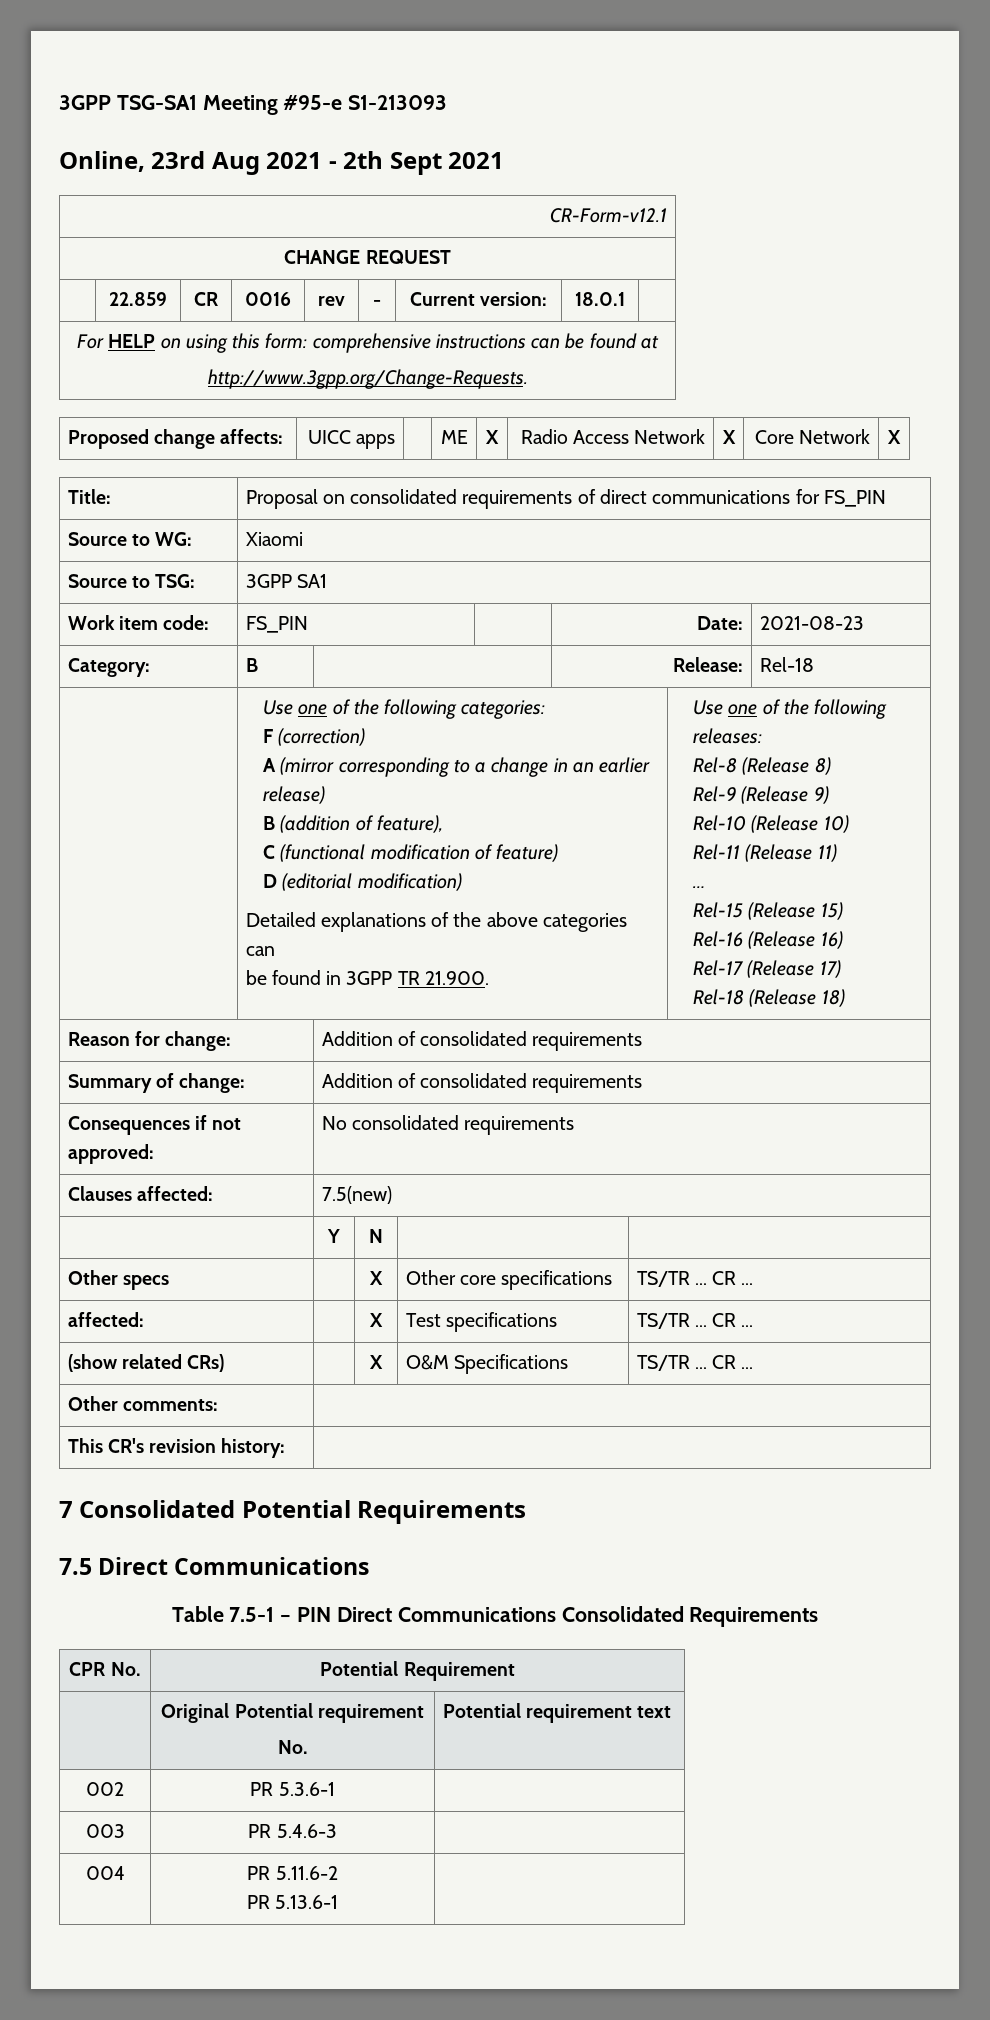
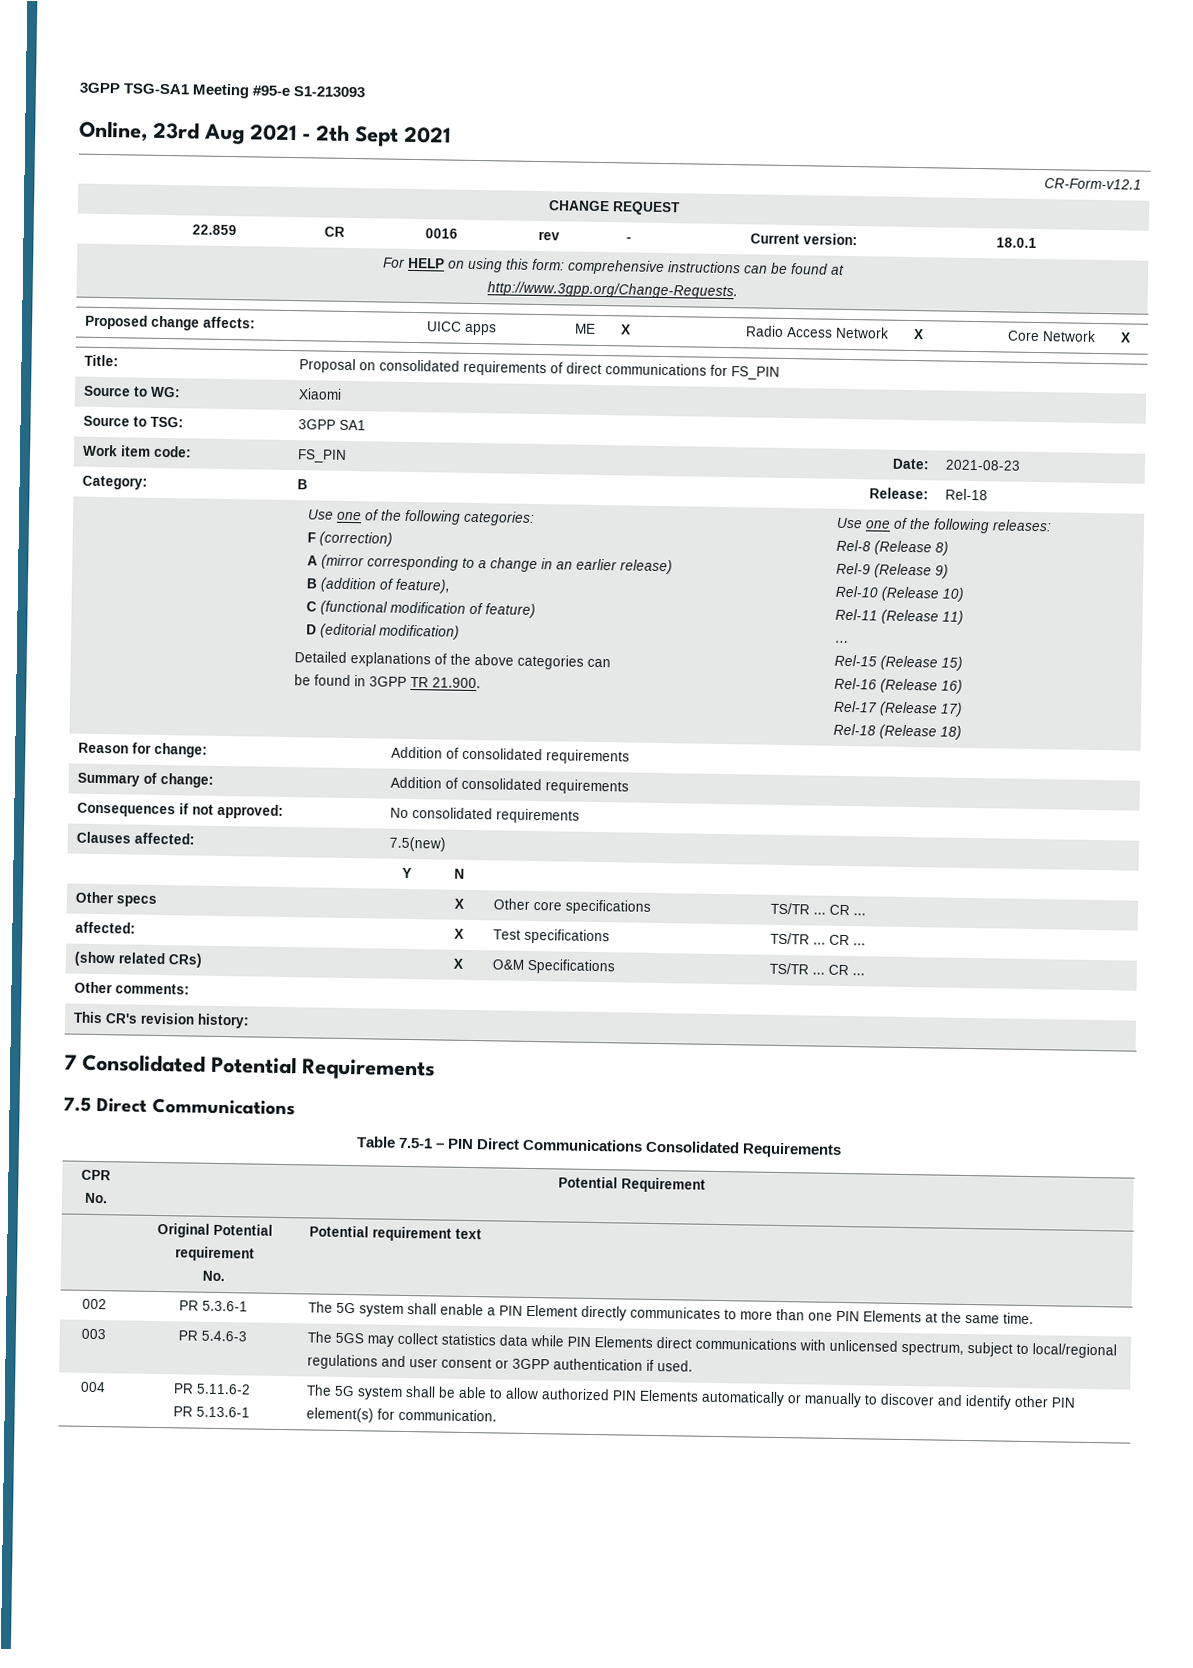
- 002 | PR 5.3.6-1 |
- 003 | PR 5.4.6-3 |
+ 002 | PR 5.3.6-1 | The 5G system shall enable a PIN Element directly communicates to more than one PIN Elements at the same time.
+ 003 | PR 5.4.6-3 | The 5GS may collect statistics data while PIN Elements direct communications with unlicensed spectrum, subject to local/regional regulations and user consent or 3GPP authentication if used.
  004 | PR 5.11.6-2
- PR 5.13.6-1 |
+ PR 5.13.6-1 | The 5G system shall be able to allow authorized PIN Elements automatically or manually to discover and identify other PIN element(s) for communication.

